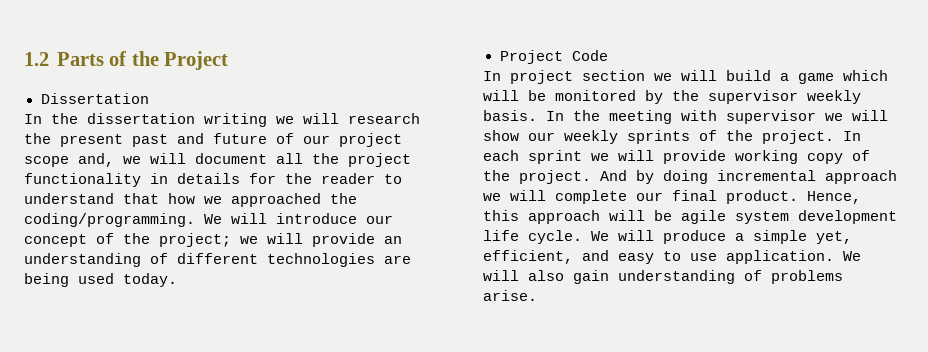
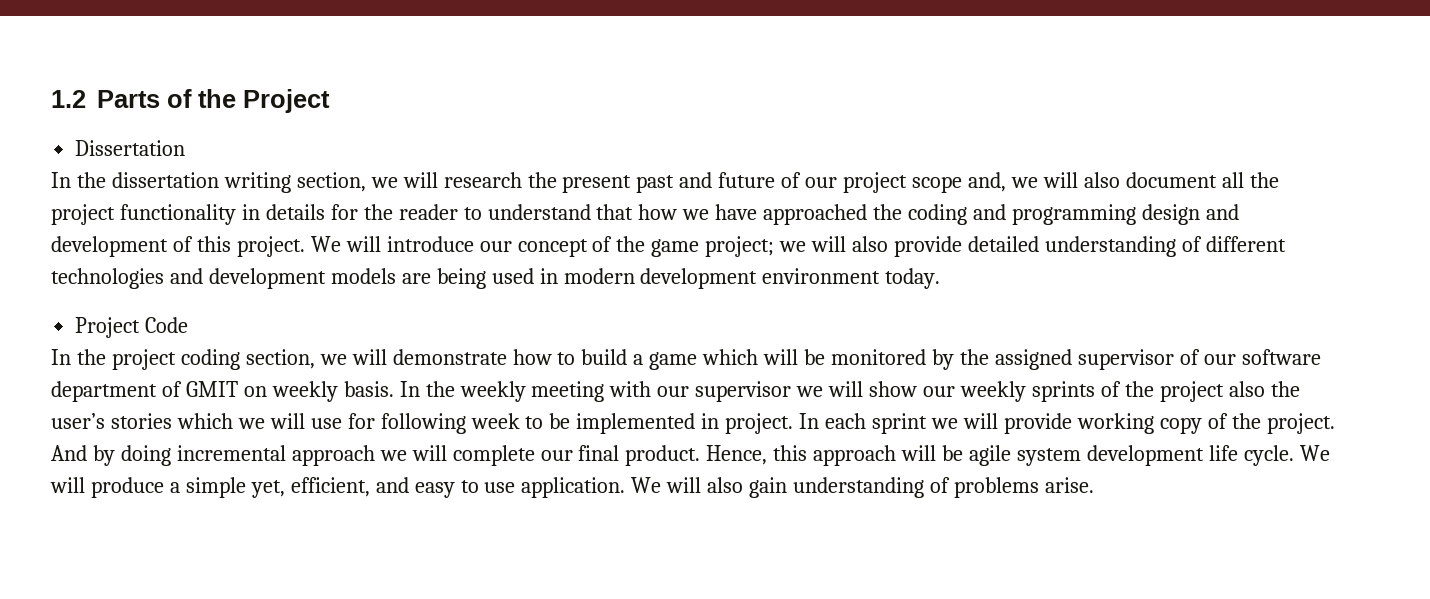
- In the dissertation writing we will research the present past and future of our project scope and, we will document all the project functionality in details for the reader to understand that how we approached the coding/programming.
+ In the dissertation writing section, we will research the present past and future of our project scope and, we will also document all the project functionality in details for the reader to understand that how we have approached the coding and programming design and development of this project.
- We will introduce our concept of the project; we will provide an understanding of different technologies are being used today.
+ We will introduce our concept of the game project; we will also provide detailed understanding of different technologies and development models are being used in modern development environment today.
  Project Code
- In project section we will build a game which will be monitored by the supervisor weekly basis.
+ In the project coding section, we will demonstrate how to build a game which will be monitored by the assigned supervisor of our software department of GMIT on weekly basis.
- In the meeting with supervisor we will show our weekly sprints of the project.
+ In the weekly meeting with our supervisor we will show our weekly sprints of the project also the user’s stories which we will use for following week to be implemented in project.

